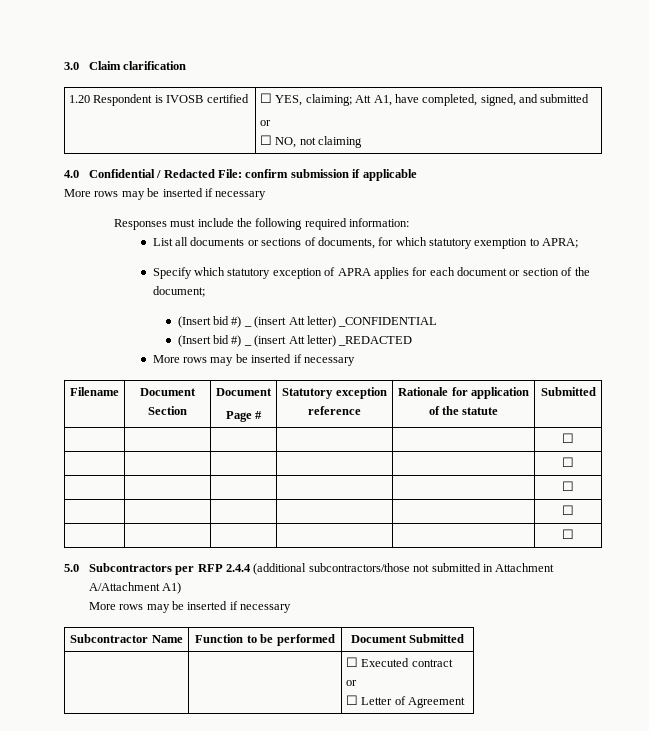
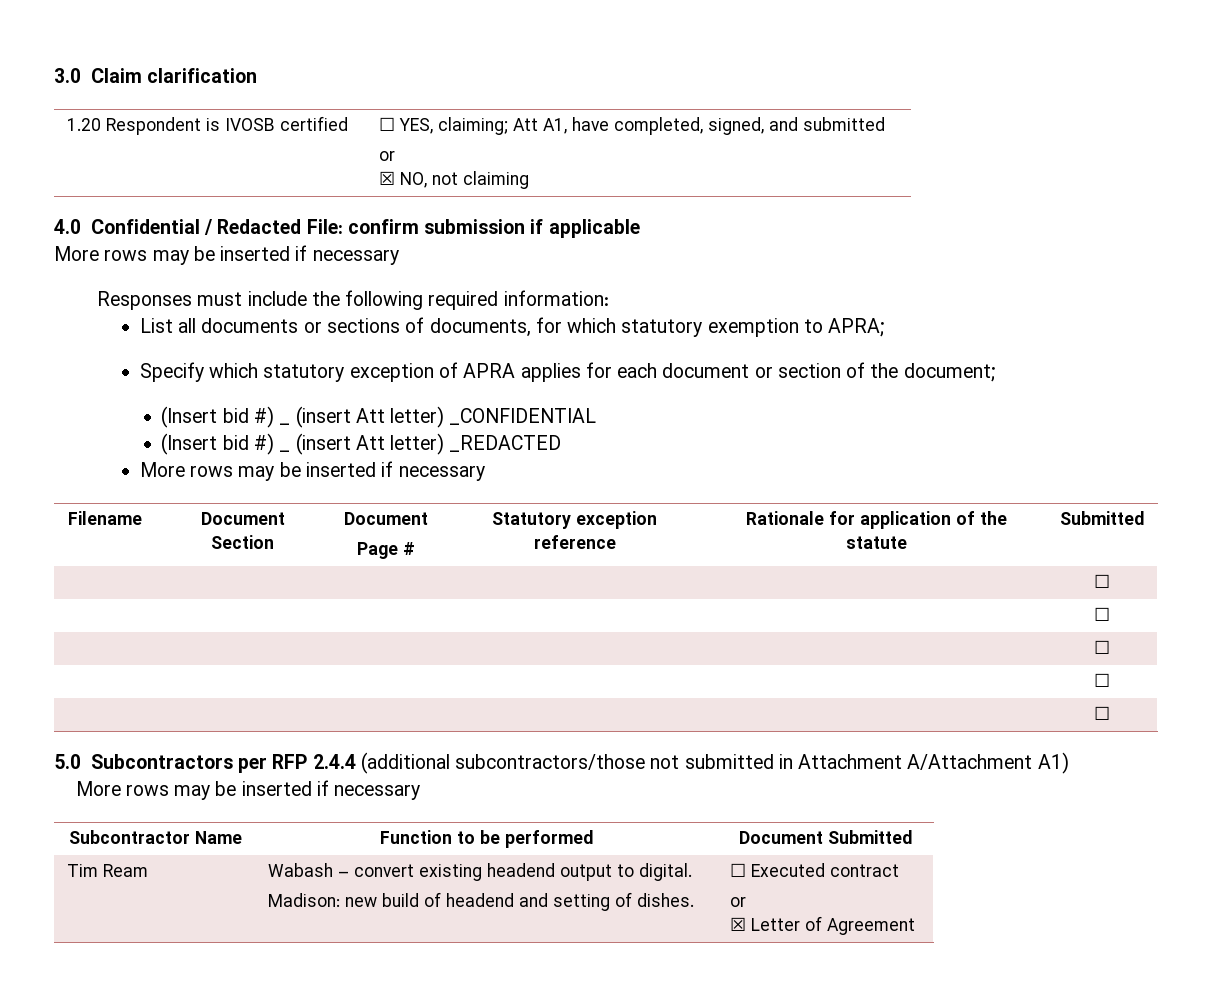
  1.20 Respondent is IVOSB certified | ☐ YES, claiming; Att A1, have completed, signed, and submitted
  or
- ☐ NO, not claiming
+ ☒ NO, not claiming
- | | ☐ Executed contract
+ Tim Ream | Wabash – convert existing headend output to digital.
+ Madison: new build of headend and setting of dishes. | ☐ Executed contract
  or
- ☐ Letter of Agreement
+ ☒ Letter of Agreement

